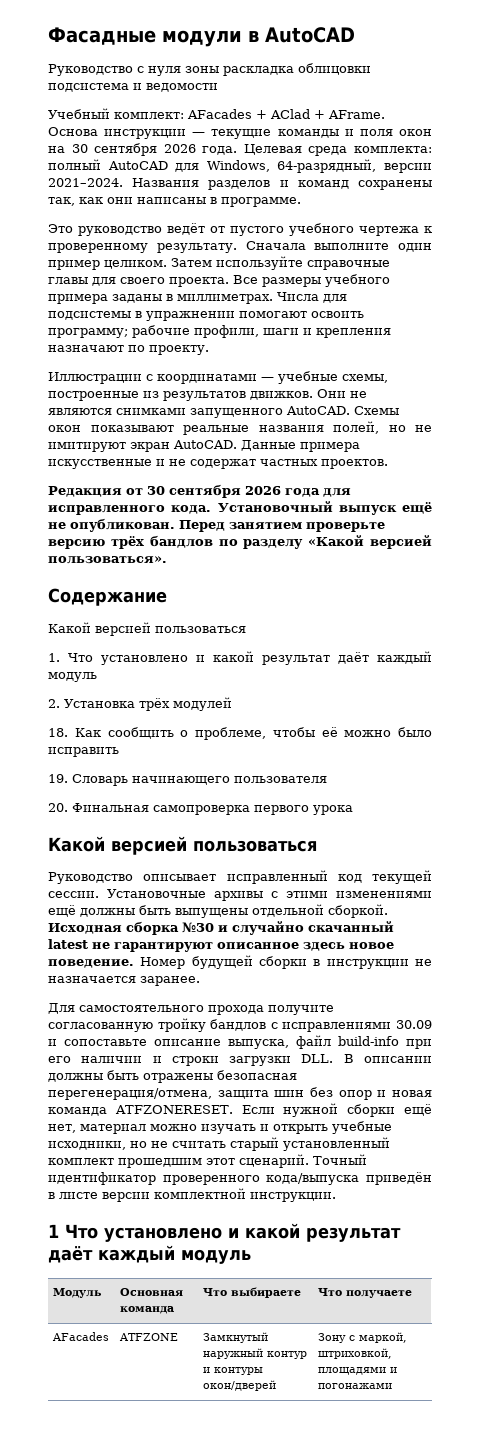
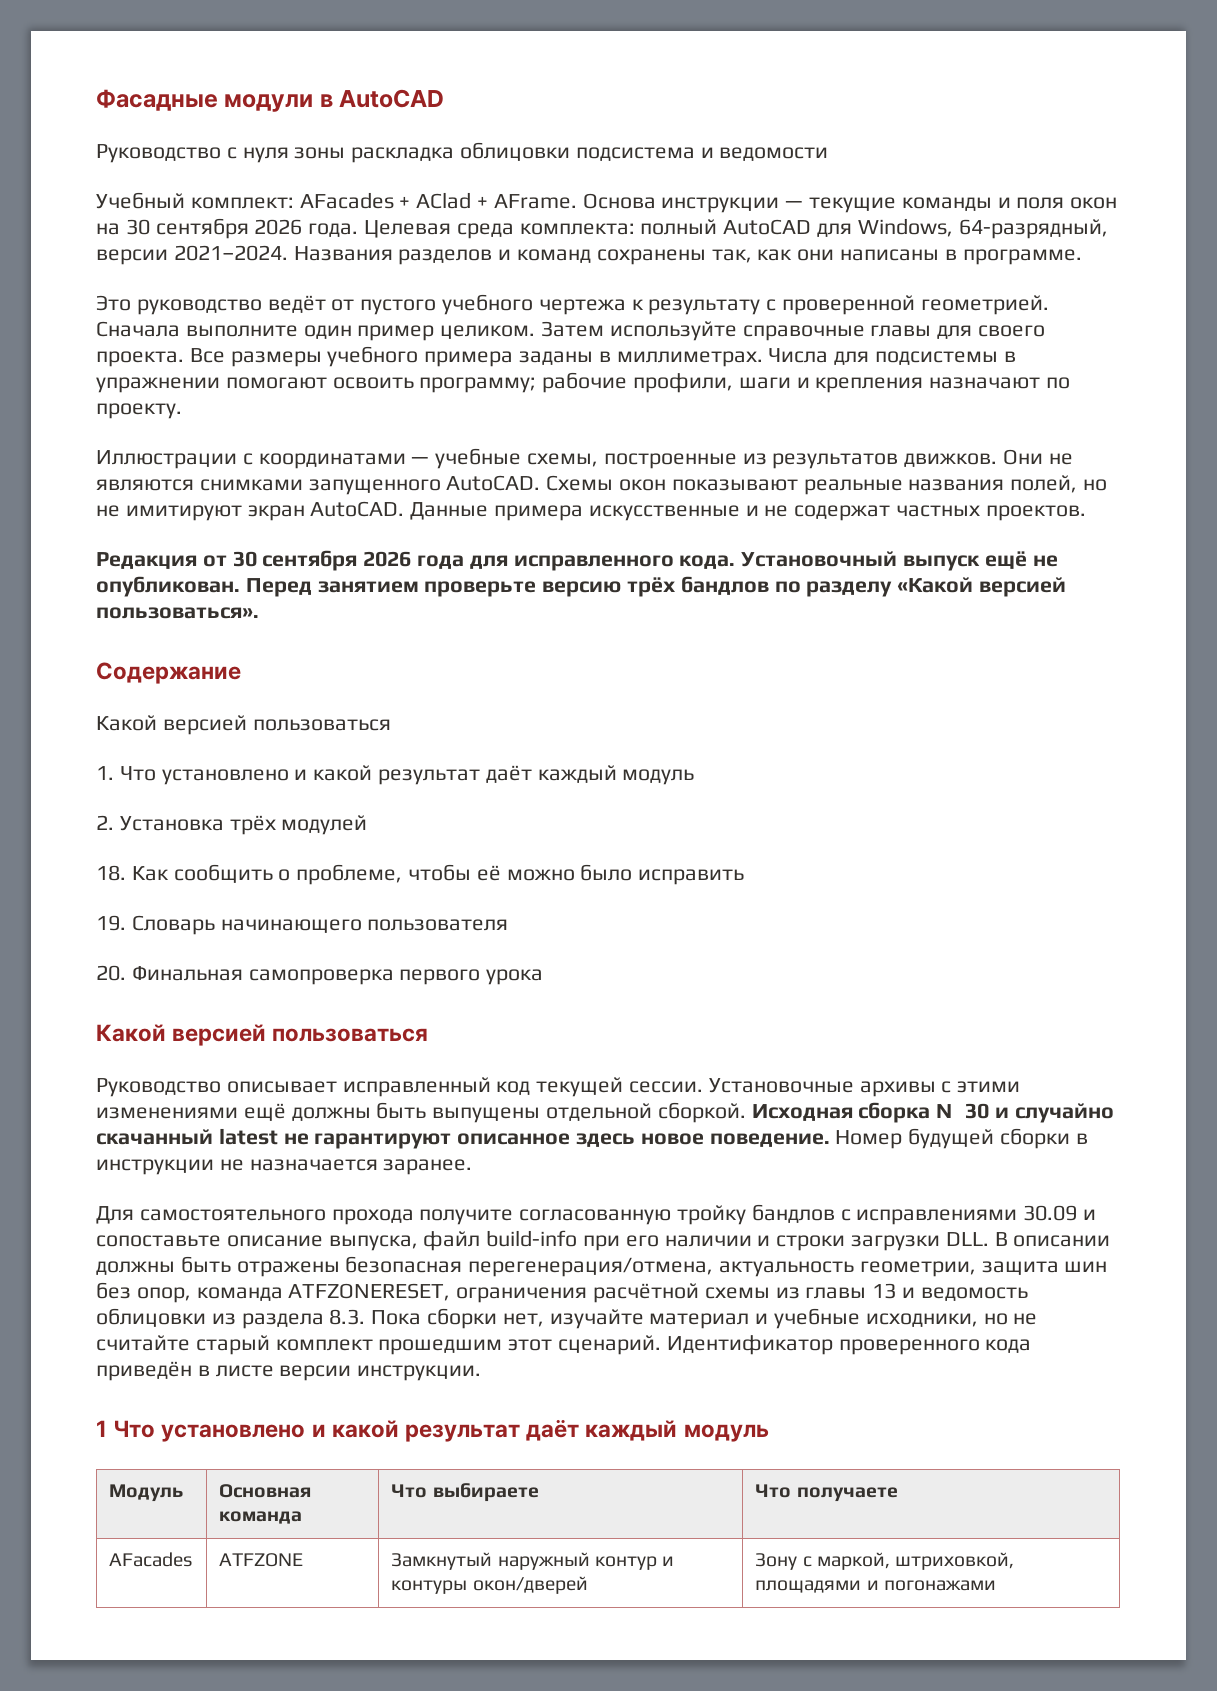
- Это руководство ведёт от пустого учебного чертежа к проверенному результату.
+ Это руководство ведёт от пустого учебного чертежа к результату с проверенной геометрией.
- Для самостоятельного прохода получите согласованную тройку бандлов с исправлениями 30.09 и сопоставьте описание выпуска, файл build-info при его наличии и строки загрузки DLL. В описании должны быть отражены безопасная перегенерация/отмена, защита шин без опор и новая команда ATFZONERESET. Если нужной сборки ещё нет, материал можно изучать и открыть учебные исходники, но не считать старый установленный комплект прошедшим этот сценарий.
+ Для самостоятельного прохода получите согласованную тройку бандлов с исправлениями 30.09 и сопоставьте описание выпуска, файл build-info при его наличии и строки загрузки DLL. В описании должны быть отражены безопасная перегенерация/отмена, актуальность геометрии, защита шин без опор, команда ATFZONERESET, ограничения расчётной схемы из главы 13 и ведомость облицовки из раздела 8.3. Пока сборки нет, изучайте материал и учебные исходники, но не считайте старый комплект прошедшим этот сценарий.
- Точный идентификатор проверенного кода/выпуска приведён в листе версии комплектной инструкции.
+ Идентификатор проверенного кода приведён в листе версии инструкции.

